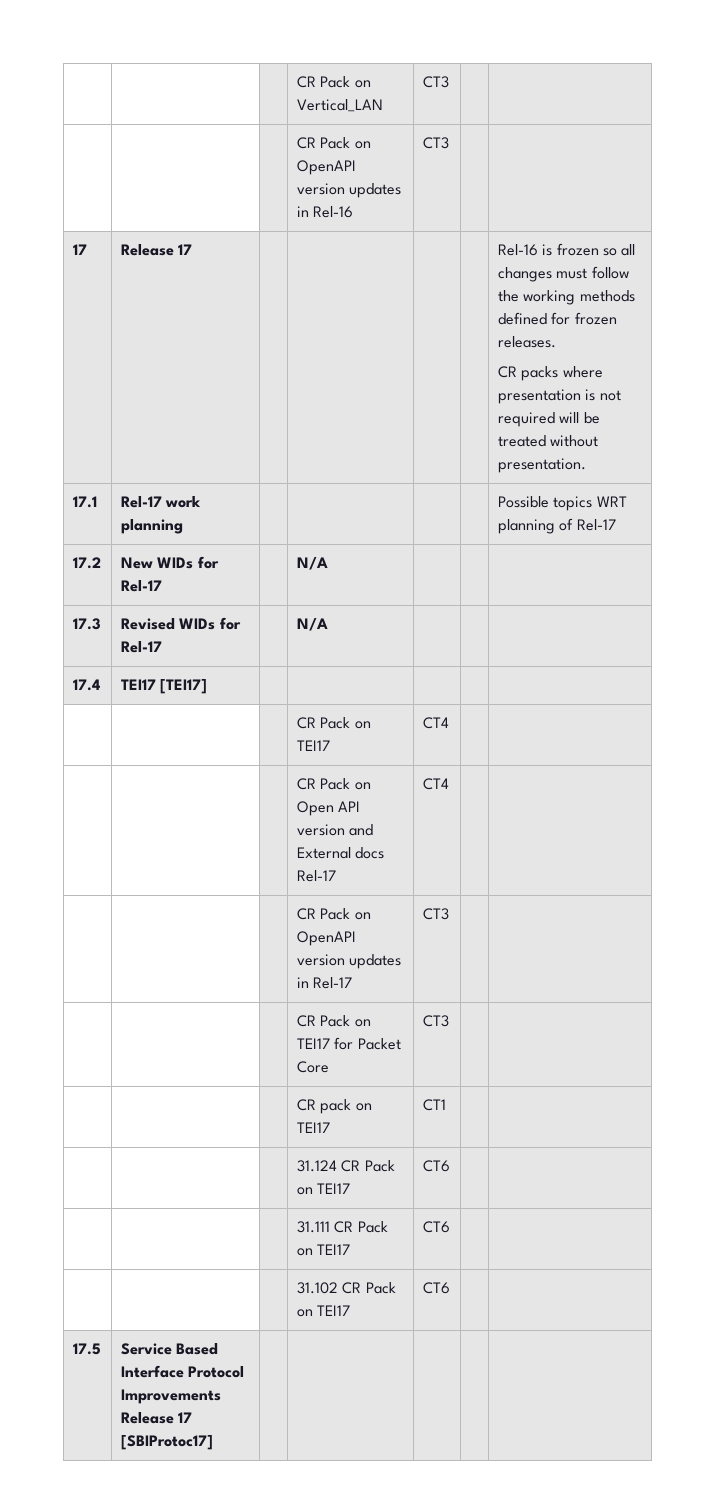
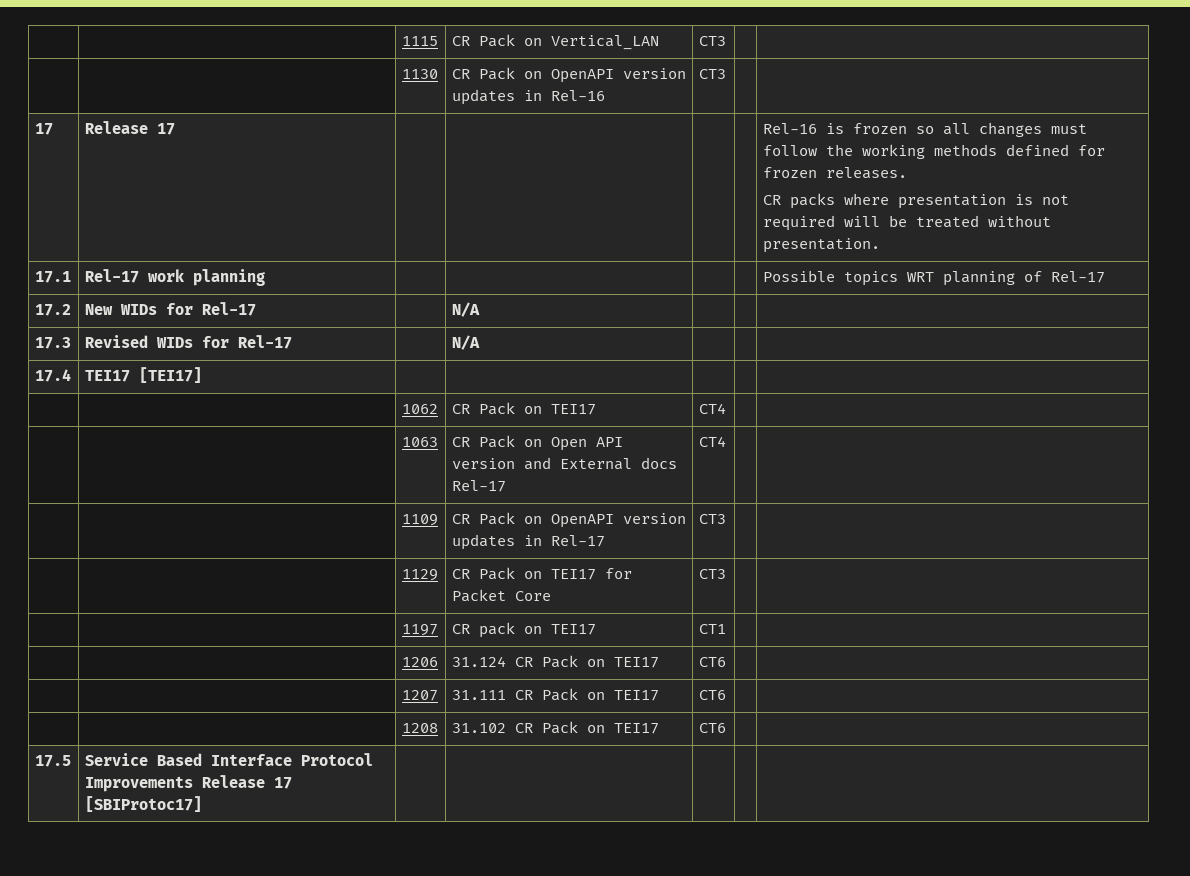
- | | | CR Pack on Vertical_LAN | CT3 | |
+ | | 1115 | CR Pack on Vertical_LAN | CT3 | |
- | | | CR Pack on OpenAPI version updates in Rel-16 | CT3 | |
+ | | 1130 | CR Pack on OpenAPI version updates in Rel-16 | CT3 | |
- | | | CR Pack on TEI17 | CT4 | |
+ | | 1062 | CR Pack on TEI17 | CT4 | |
- | | | CR Pack on Open API version and External docs Rel-17 | CT4 | |
+ | | 1063 | CR Pack on Open API version and External docs Rel-17 | CT4 | |
- | | | CR Pack on OpenAPI version updates in Rel-17 | CT3 | |
+ | | 1109 | CR Pack on OpenAPI version updates in Rel-17 | CT3 | |
- | | | CR Pack on TEI17 for Packet Core | CT3 | |
+ | | 1129 | CR Pack on TEI17 for Packet Core | CT3 | |
- | | | CR pack on TEI17 | CT1 | |
+ | | 1197 | CR pack on TEI17 | CT1 | |
- | | | 31.124 CR Pack on TEI17 | CT6 | |
+ | | 1206 | 31.124 CR Pack on TEI17 | CT6 | |
- | | | 31.111 CR Pack on TEI17 | CT6 | |
+ | | 1207 | 31.111 CR Pack on TEI17 | CT6 | |
- | | | 31.102 CR Pack on TEI17 | CT6 | |
+ | | 1208 | 31.102 CR Pack on TEI17 | CT6 | |

